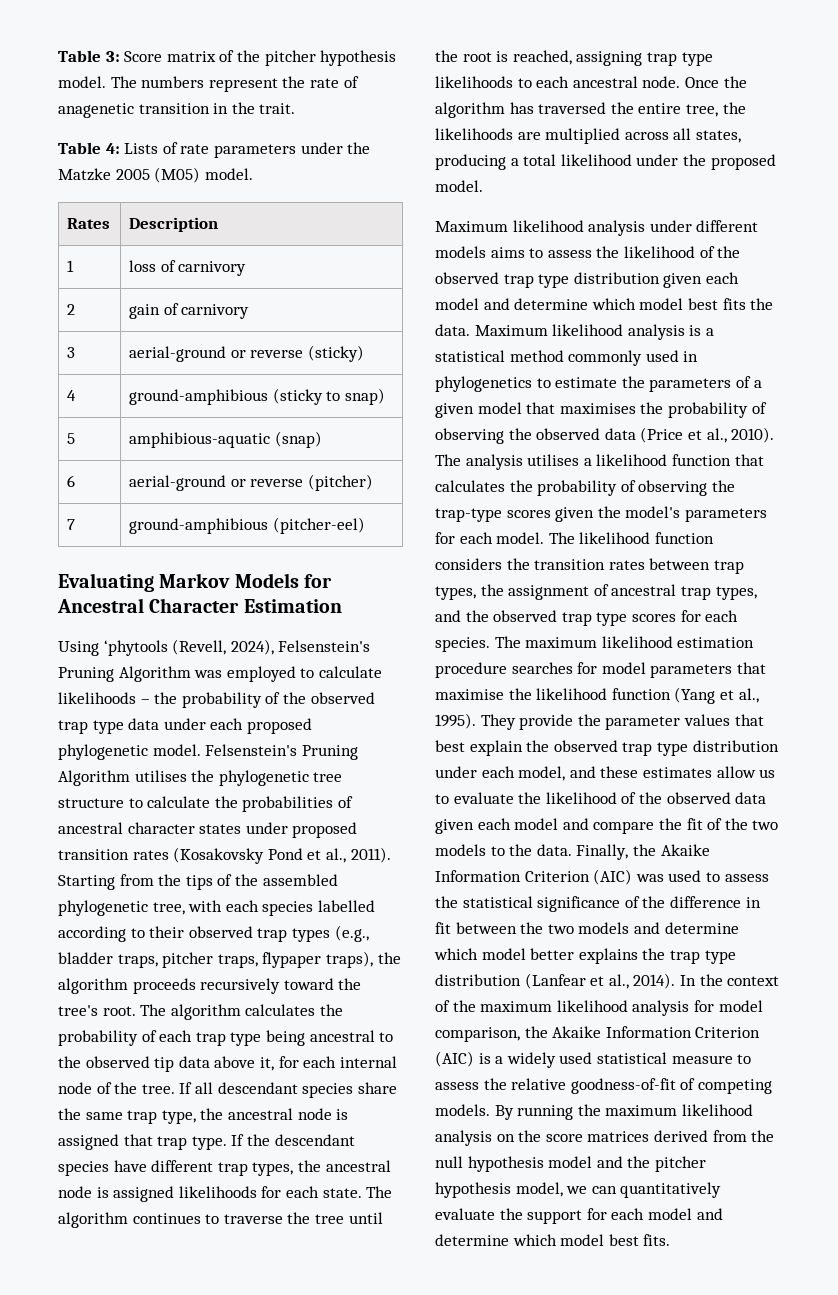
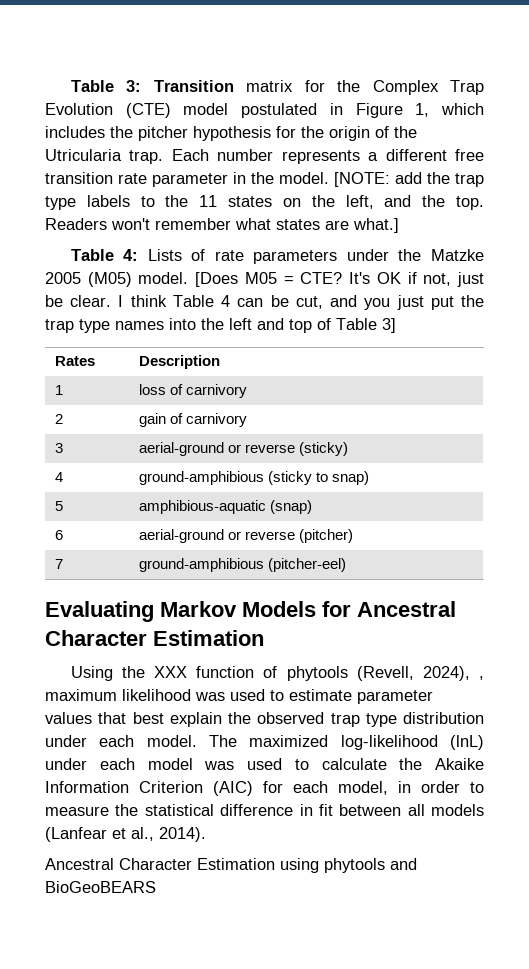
- Table 3: Score matrix of the pitcher hypothesis model. The numbers represent the rate of anagenetic transition in the trait.
+ Table 3: Transition matrix for the Complex Trap Evolution (CTE) model postulated in Figure 1, which includes the pitcher hypothesis for the origin of the Utricularia trap. Each number represents a different free transition rate parameter in the model. [NOTE: add the trap type labels to the 11 states on the left, and the top. Readers won't remember what states are what.]
+ [Does M05 = CTE? It's OK if not, just be clear. I think Table 4 can be cut, and you just put the trap type names into the left and top of Table 3]
- Using ‘phytools (Revell, 2024), Felsenstein's Pruning Algorithm was employed to calculate likelihoods – the probability of the observed trap type data under each proposed phylogenetic model. Felsenstein's Pruning Algorithm utilises the phylogenetic tree structure to calculate the probabilities of ancestral character states under proposed transition rates (Kosakovsky Pond et al., 2011). Starting from the tips of the assembled phylogenetic tree, with each species labelled according to their observed trap types (e.g., bladder traps, pitcher traps, flypaper traps), the algorithm proceeds recursively toward the tree's root. The algorithm calculates the probability of each trap type being ancestral to the observed tip data above it, for each internal node of the tree. If all descendant species share the same trap type, the ancestral node is assigned that trap type. If the descendant species have different trap types, the ancestral node is assigned likelihoods for each state. The algorithm continues to traverse the tree until the root is reached, assigning trap type likelihoods to each ancestral node. Once the algorithm has traversed the entire tree, the likelihoods are multiplied across all states, producing a total likelihood under the proposed model.
- Maximum likelihood analysis under different models aims to assess the likelihood of the observed trap type distribution given each model and determine which model best fits the data. Maximum likelihood analysis is a statistical method commonly used in phylogenetics to estimate the parameters of a given model that maximises the probability of observing the observed data (Price et al., 2010). The analysis utilises a likelihood function that calculates the probability of observing the trap-type scores given the model's parameters for each model. The likelihood function considers the transition rates between trap types, the assignment of ancestral trap types, and the observed trap type scores for each species. The maximum likelihood estimation procedure searches for model parameters that maximise the likelihood function (Yang et al., 1995). They provide the parameter values that best explain the observed trap type distribution under each model, and these estimates allow us to evaluate the likelihood of the observed data given each model and compare the fit of the two models to the data. Finally, the Akaike Information Criterion (AIC) was used to assess the statistical significance of the difference in fit between the two models and determine which model better explains the trap type distribution (Lanfear et al., 2014). In the context of the maximum likelihood analysis for model comparison, the Akaike Information Criterion (AIC) is a widely used statistical measure to assess the relative goodness-of-fit of competing models. By running the maximum likelihood analysis on the score matrices derived from the null hypothesis model and the pitcher hypothesis model, we can quantitatively evaluate the support for each model and determine which model best fits.
+ Using the XXX function of phytools (Revell, 2024), , maximum likelihood was used to estimate parameter values that best explain the observed trap type distribution under each model. The maximized log-likelihood (lnL) under each model was used to calculate the Akaike Information Criterion (AIC) for each model, in order to measure the statistical difference in fit between all models (Lanfear et al., 2014).
+ Ancestral Character Estimation using phytools and BioGeoBEARS

